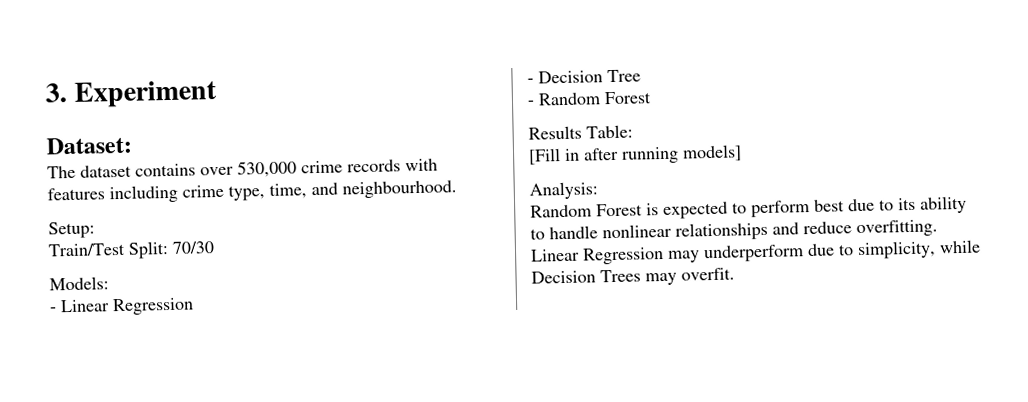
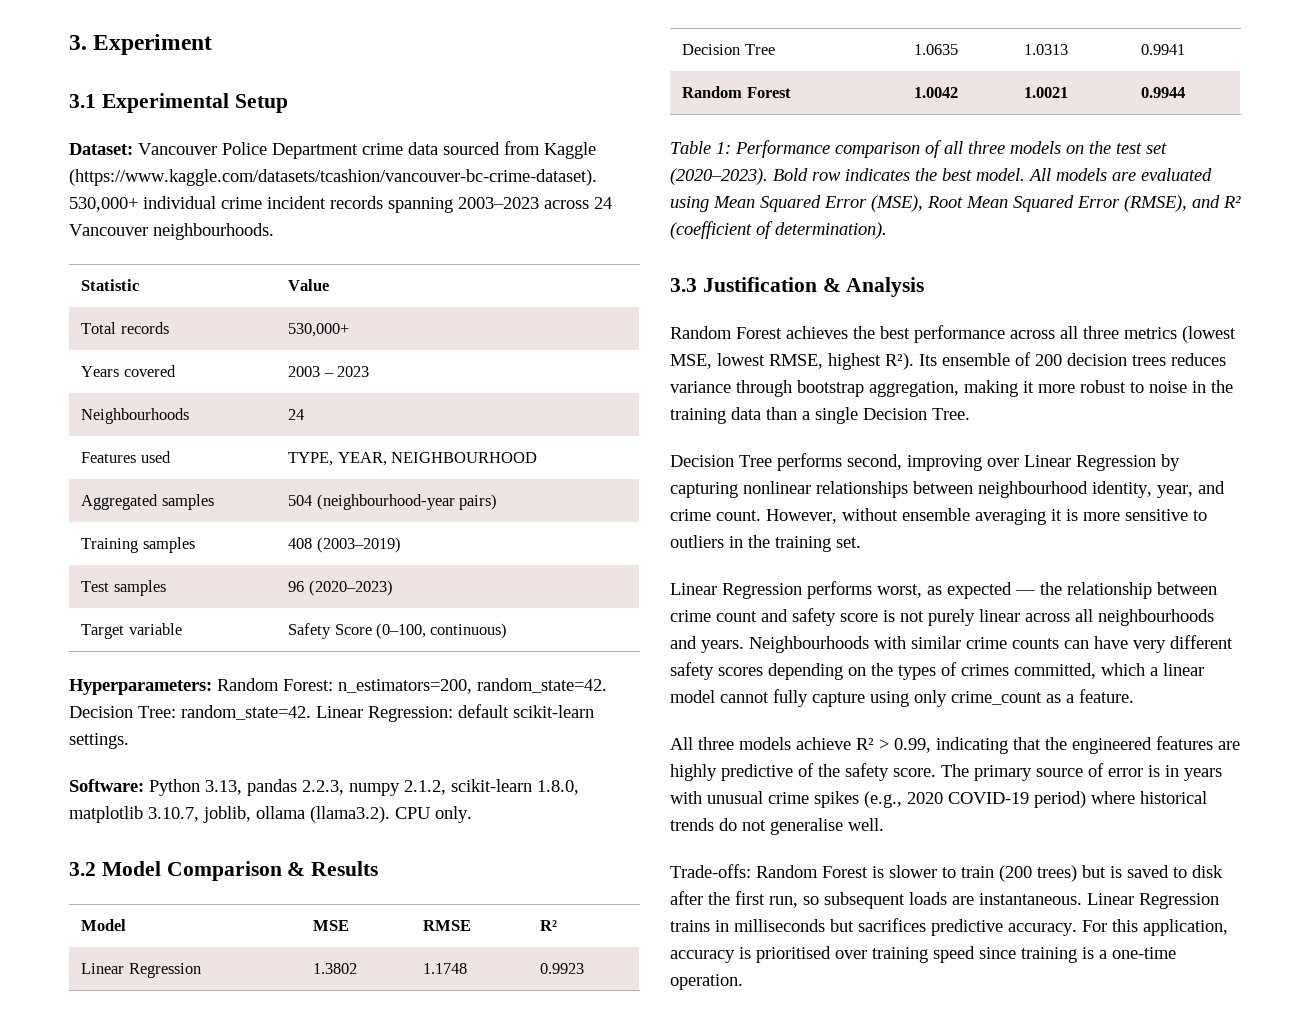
- Dataset:
- The dataset contains over 530,000 crime records with features including crime type, time, and neighbourhood.
- Setup:
- Train/Test Split: 70/30
- Models:
- - Linear Regression
- - Decision Tree
- - Random Forest
- Results Table:
- [Fill in after running models]
- Analysis:
- Random Forest is expected to perform best due to its ability to handle nonlinear relationships and reduce overfitting. Linear Regression may underperform due to simplicity, while Decision Trees may overfit.
+ 3.1 Experimental Setup
+ Dataset: Vancouver Police Department crime data sourced from Kaggle (https://www.kaggle.com/datasets/tcashion/vancouver-bc-crime-dataset). 530,000+ individual crime incident records spanning 2003–2023 across 24 Vancouver neighbourhoods.
+ Statistic | Value
+ Total records | 530,000+
+ Years covered | 2003 – 2023
+ Neighbourhoods | 24
+ Features used | TYPE, YEAR, NEIGHBOURHOOD
+ Aggregated samples | 504 (neighbourhood-year pairs)
+ Training samples | 408 (2003–2019)
+ Test samples | 96 (2020–2023)
+ Target variable | Safety Score (0–100, continuous)
+ Hyperparameters: Random Forest: n_estimators=200, random_state=42. Decision Tree: random_state=42. Linear Regression: default scikit-learn settings.
+ Software: Python 3.13, pandas 2.2.3, numpy 2.1.2, scikit-learn 1.8.0, matplotlib 3.10.7, joblib, ollama (llama3.2). CPU only.
+ 3.2 Model Comparison & Results
+ Model | MSE | RMSE | R²
+ Linear Regression | 1.3802 | 1.1748 | 0.9923
+ Decision Tree | 1.0635 | 1.0313 | 0.9941
+ Random Forest | 1.0042 | 1.0021 | 0.9944
+ Table 1: Performance comparison of all three models on the test set (2020–2023). Bold row indicates the best model. All models are evaluated using Mean Squared Error (MSE), Root Mean Squared Error (RMSE), and R² (coefficient of determination).
+ 3.3 Justification & Analysis
+ Random Forest achieves the best performance across all three metrics (lowest MSE, lowest RMSE, highest R²). Its ensemble of 200 decision trees reduces variance through bootstrap aggregation, making it more robust to noise in the training data than a single Decision Tree.
+ Decision Tree performs second, improving over Linear Regression by capturing nonlinear relationships between neighbourhood identity, year, and crime count. However, without ensemble averaging it is more sensitive to outliers in the training set.
+ Linear Regression performs worst, as expected — the relationship between crime count and safety score is not purely linear across all neighbourhoods and years. Neighbourhoods with similar crime counts can have very different safety scores depending on the types of crimes committed, which a linear model cannot fully capture using only crime_count as a feature.
+ All three models achieve R² > 0.99, indicating that the engineered features are highly predictive of the safety score. The primary source of error is in years with unusual crime spikes (e.g., 2020 COVID-19 period) where historical trends do not generalise well.
+ Trade-offs: Random Forest is slower to train (200 trees) but is saved to disk after the first run, so subsequent loads are instantaneous. Linear Regression trains in milliseconds but sacrifices predictive accuracy. For this application, accuracy is prioritised over training speed since training is a one-time operation.

